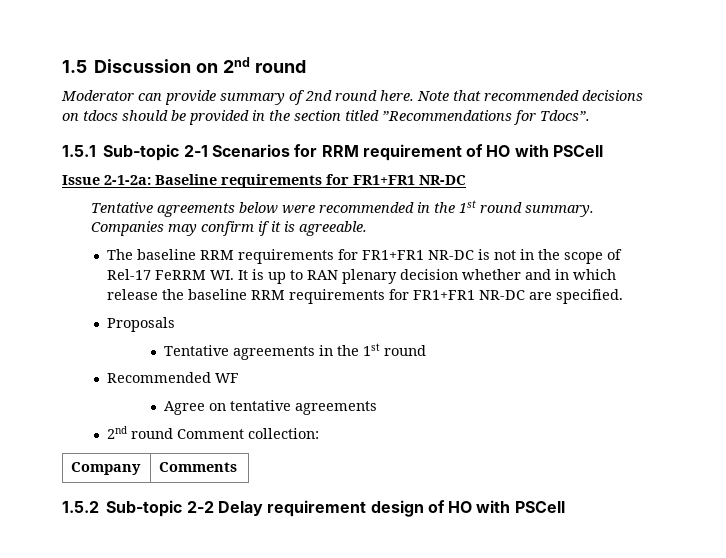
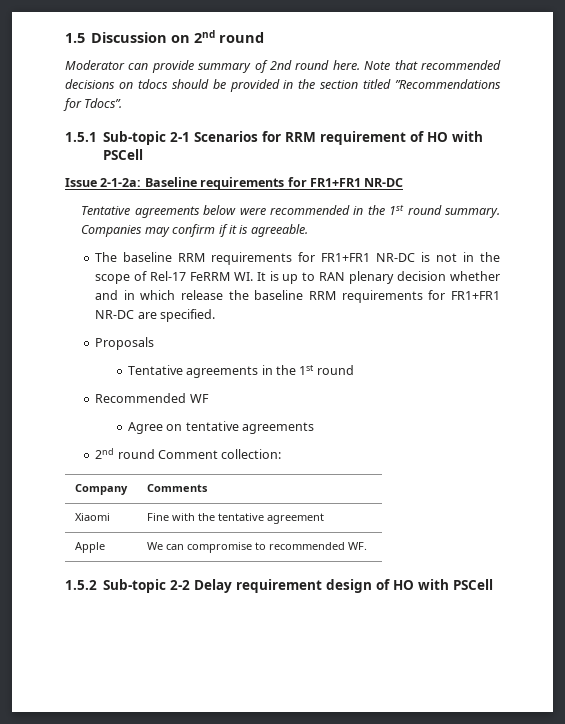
+ Xiaomi | Fine with the tentative agreement
+ Apple | We can compromise to recommended WF.

